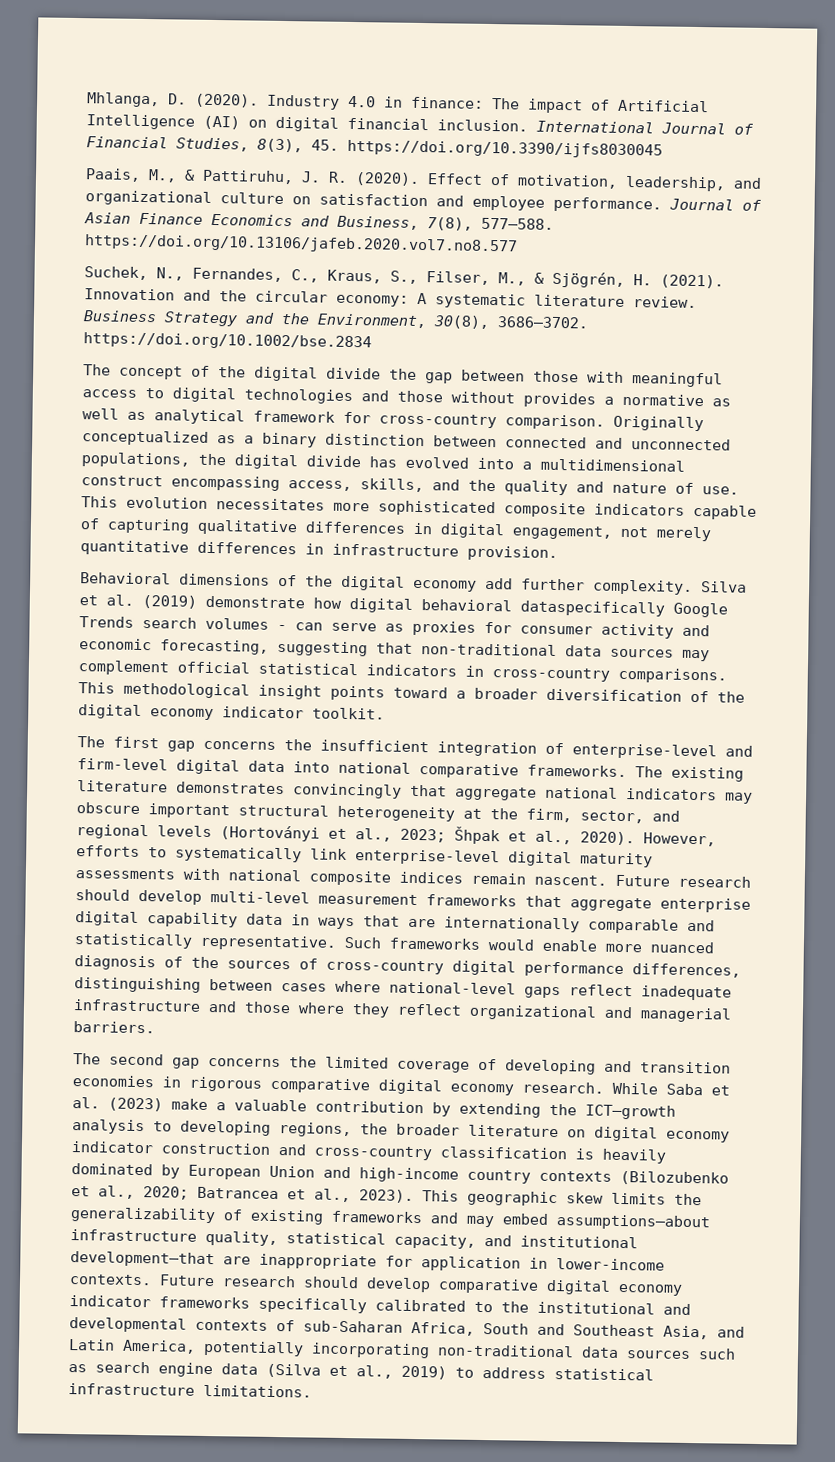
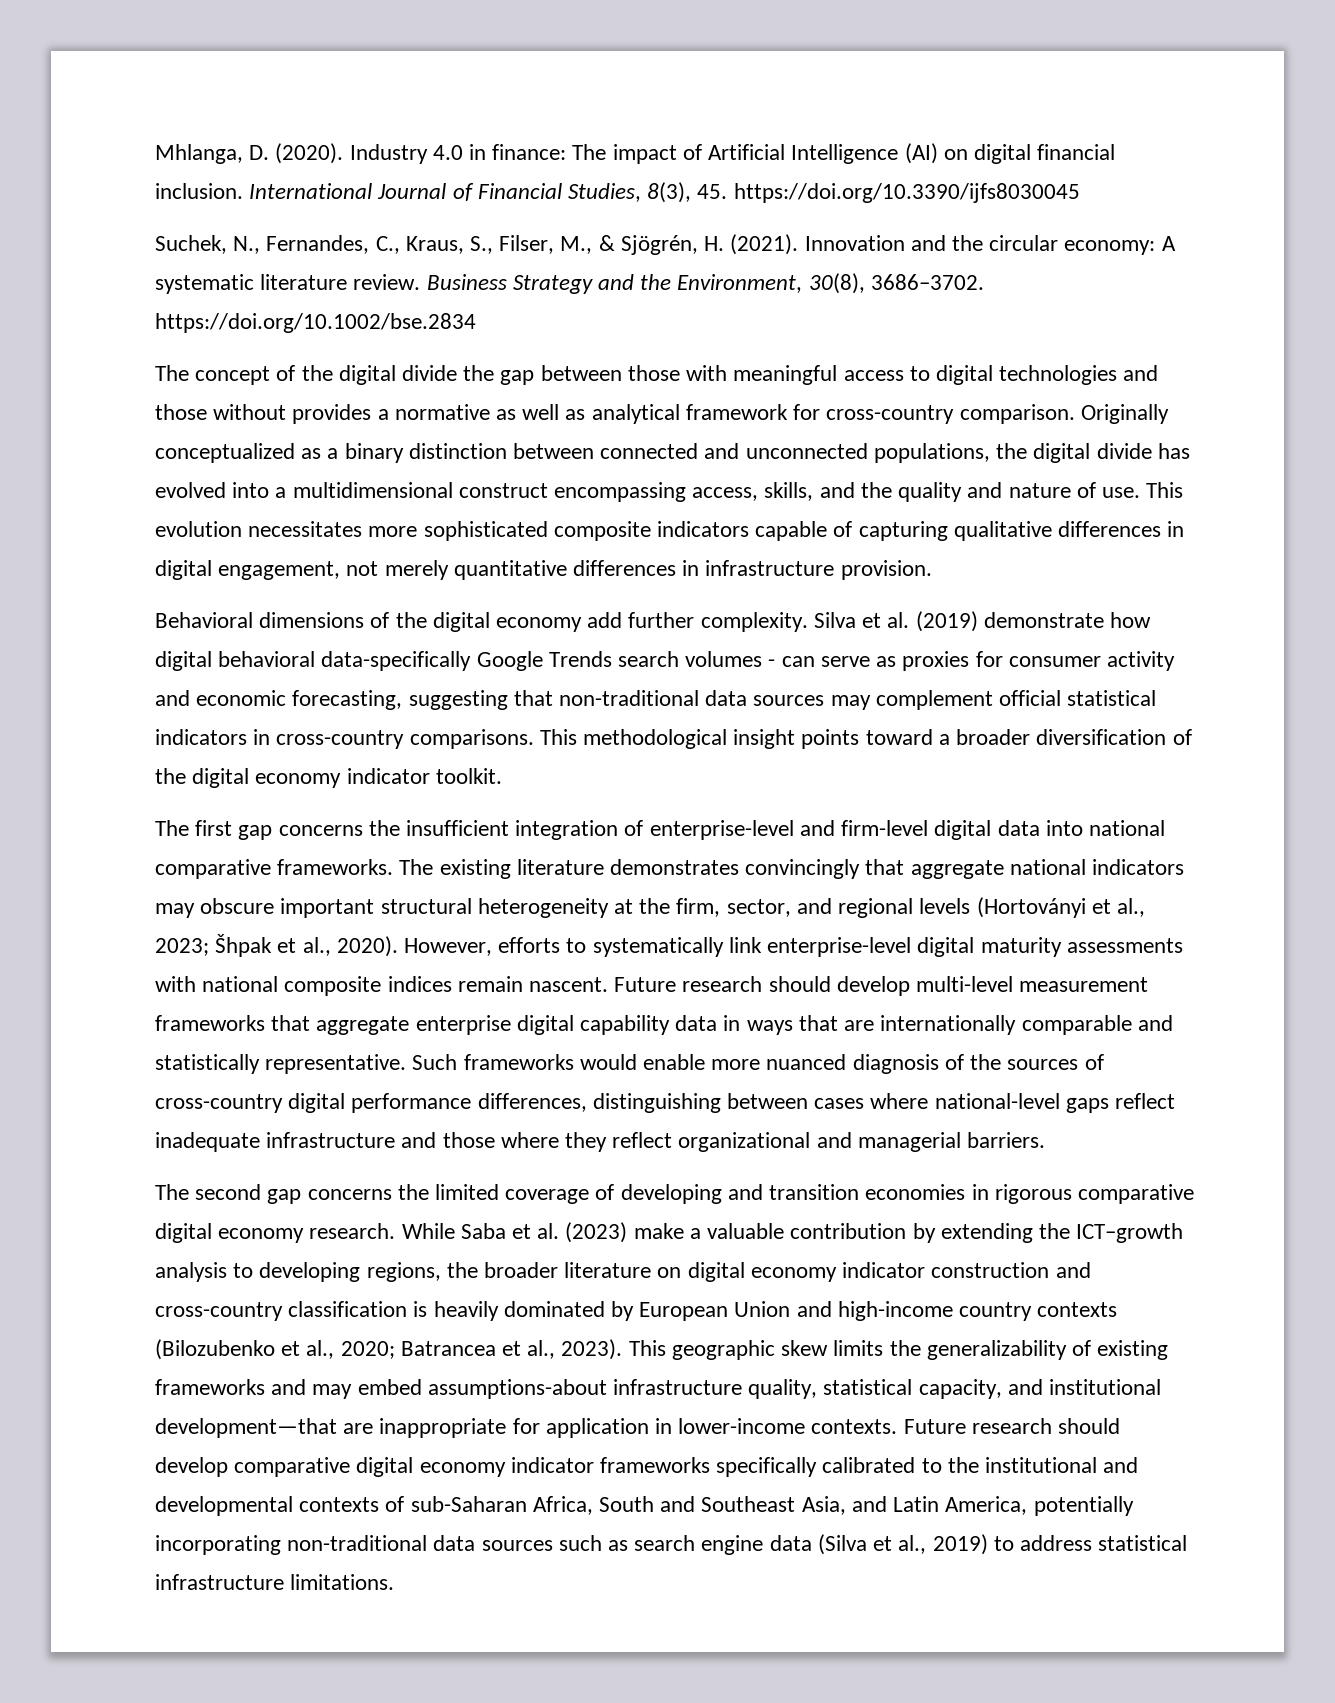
- Paais, M., & Pattiruhu, J. R. (2020). Effect of motivation, leadership, and organizational culture on satisfaction and employee performance. Journal of Asian Finance Economics and Business, 7(8), 577–588. https://doi.org/10.13106/jafeb.2020.vol7.no8.577
- Silva et al. (2019) demonstrate how digital behavioral dataspecifically Google Trends search volumes - can serve as proxies for consumer activity and economic forecasting, suggesting that non-traditional data sources may complement official statistical indicators in cross-country comparisons.
+ Silva et al. (2019) demonstrate how digital behavioral data-specifically Google Trends search volumes - can serve as proxies for consumer activity and economic forecasting, suggesting that non-traditional data sources may complement official statistical indicators in cross-country comparisons.
- This geographic skew limits the generalizability of existing frameworks and may embed assumptions—about infrastructure quality, statistical capacity, and institutional development—that are inappropriate for application in lower-income contexts.
+ This geographic skew limits the generalizability of existing frameworks and may embed assumptions-about infrastructure quality, statistical capacity, and institutional development—that are inappropriate for application in lower-income contexts.

